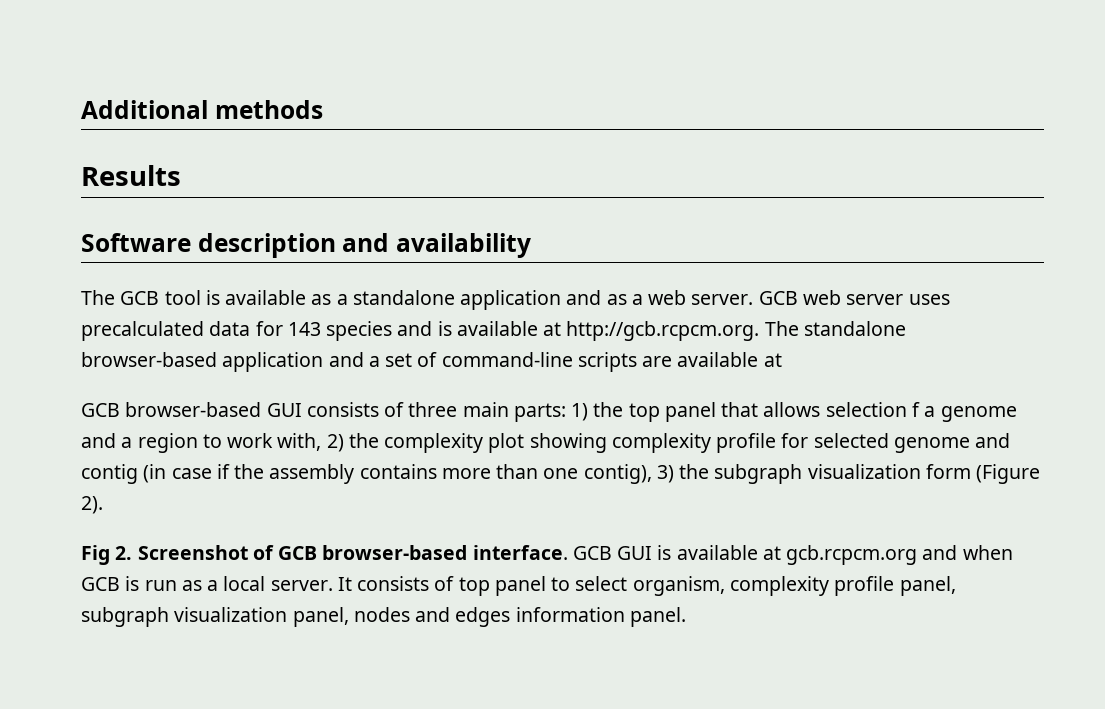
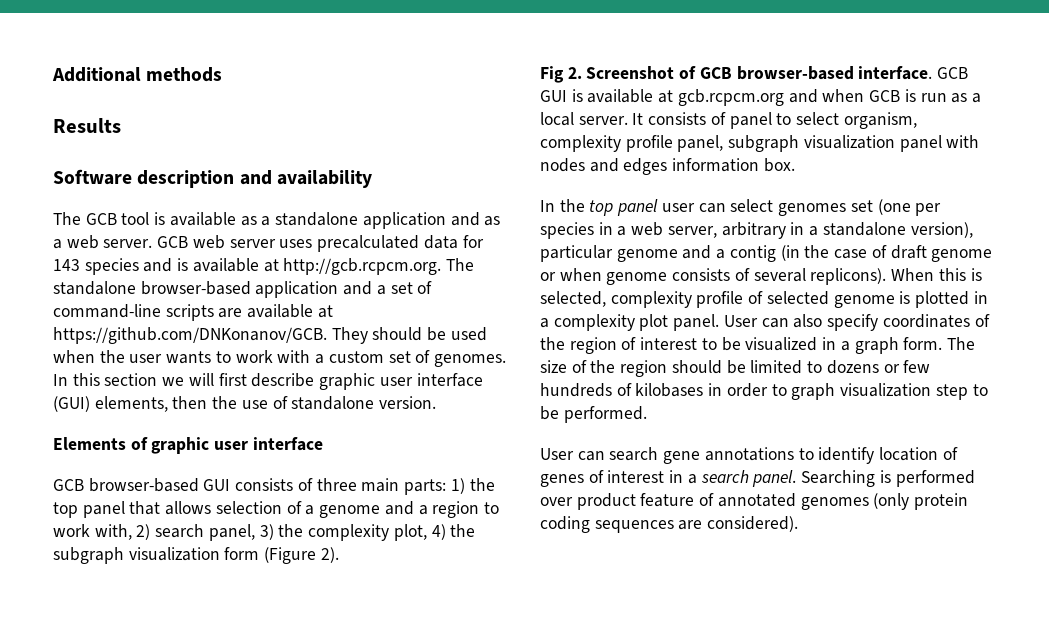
- GCB web server uses precalculated data for 143 species and is available at http://gcb.rcpcm.org. The standalone browser-based application and a set of command-line scripts are available at
+ GCB web server uses precalculated data for 143 species and is available at http://gcb.rcpcm.org. The standalone browser-based application and a set of command-line scripts are available at https://github.com/DNKonanov/GCB. They should be used when the user wants to work with a custom set of genomes. In this section we will first describe graphic user interface (GUI) elements, then the use of standalone version.
+ Elements of graphic user interface
- GCB browser-based GUI consists of three main parts: 1) the top panel that allows selection f a genome and a region to work with, 2) the complexity plot showing complexity profile for selected genome and contig (in case if the assembly contains more than one contig), 3) the subgraph visualization form (Figure 2).
+ GCB browser-based GUI consists of three main parts: 1) the top panel that allows selection of a genome and a region to work with, 2) search panel, 3) the complexity plot, 4) the subgraph visualization form (Figure 2).
- It consists of top panel to select organism, complexity profile panel, subgraph visualization panel, nodes and edges information panel.
+ It consists of panel to select organism, complexity profile panel, subgraph visualization panel with nodes and edges information box.
+ In the top panel user can select genomes set (one per species in a web server, arbitrary in a standalone version), particular genome and a contig (in the case of draft genome or when genome consists of several replicons). When this is selected, complexity profile of selected genome is plotted in a complexity plot panel. User can also specify coordinates of the region of interest to be visualized in a graph form. The size of the region should be limited to dozens or few hundreds of kilobases in order to graph visualization step to be performed.
+ User can search gene annotations to identify location of genes of interest in a search panel. Searching is performed over product feature of annotated genomes (only protein coding sequences are considered).

